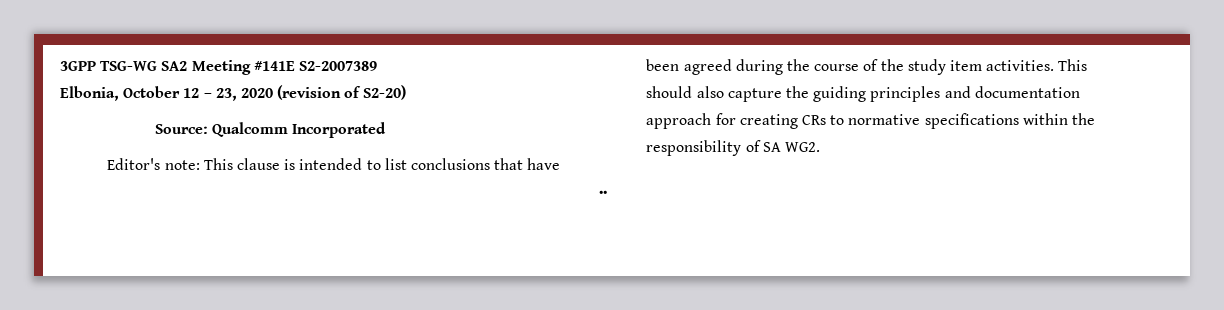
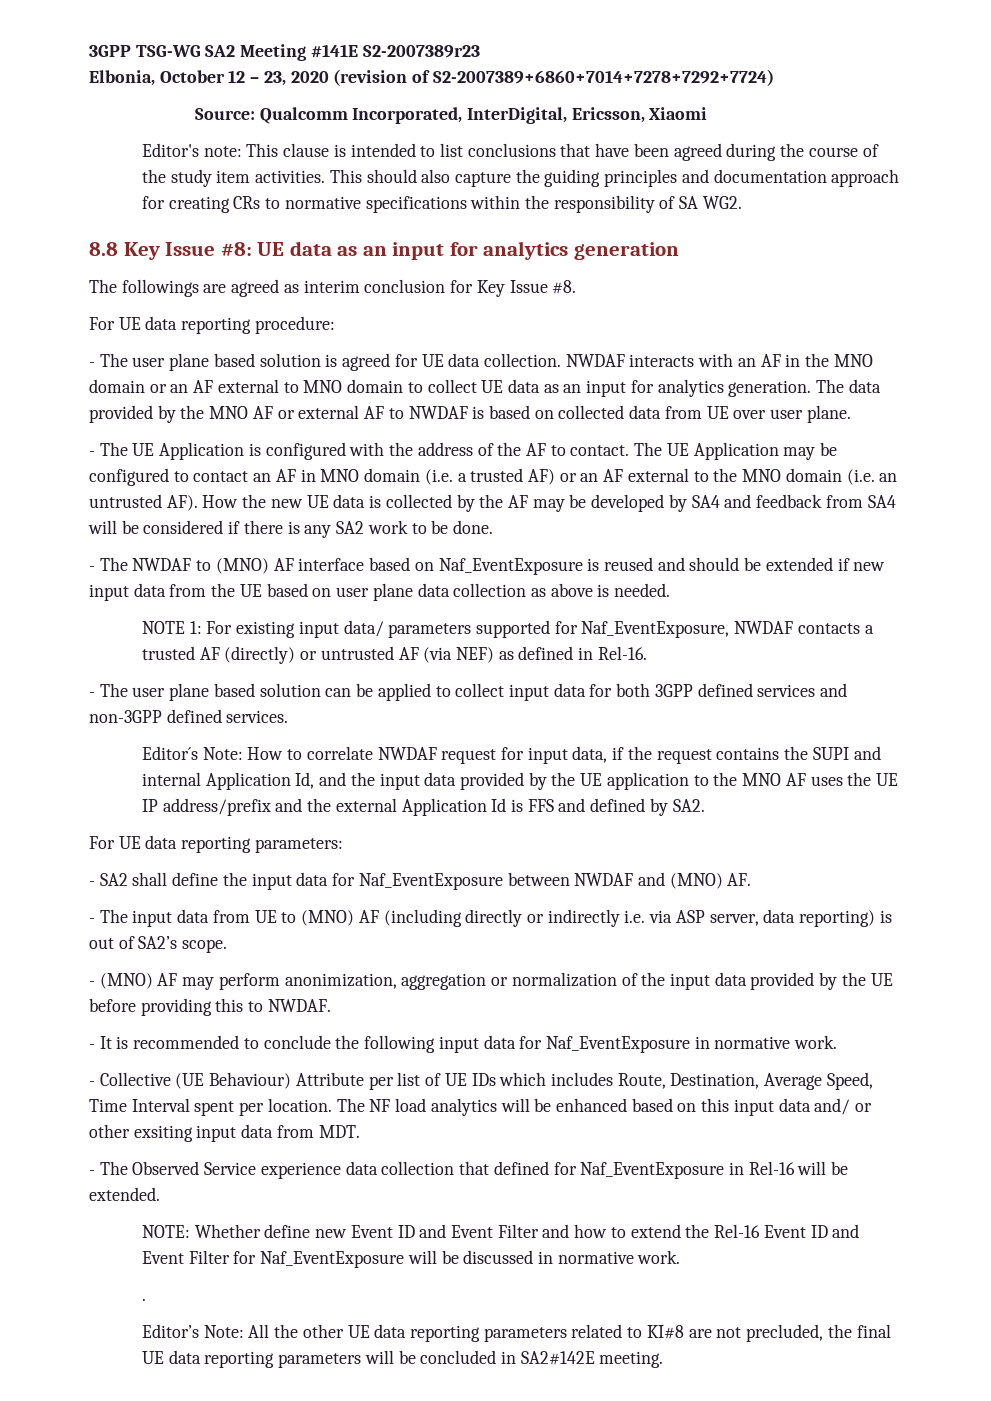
- 3GPP TSG-WG SA2 Meeting #141E S2-2007389
+ 3GPP TSG-WG SA2 Meeting #141E S2-2007389r23
- Elbonia, October 12 – 23, 2020 (revision of S2-20)
+ Elbonia, October 12 – 23, 2020 (revision of S2-2007389+6860+7014+7278+7292+7724)
- Source: Qualcomm Incorporated
+ Source: Qualcomm Incorporated, InterDigital, Ericsson, Xiaomi
- ..
+ 8.8 Key Issue #8: UE data as an input for analytics generation
+ The followings are agreed as interim conclusion for Key Issue #8.
+ For UE data reporting procedure:
+ - The user plane based solution is agreed for UE data collection. NWDAF interacts with an AF in the MNO domain or an AF external to MNO domain to collect UE data as an input for analytics generation. The data provided by the MNO AF or external AF to NWDAF is based on collected data from UE over user plane.
+ - The UE Application is configured with the address of the AF to contact. The UE Application may be configured to contact an AF in MNO domain (i.e. a trusted AF) or an AF external to the MNO domain (i.e. an untrusted AF). How the new UE data is collected by the AF may be developed by SA4 and feedback from SA4 will be considered if there is any SA2 work to be done.
+ - The NWDAF to (MNO) AF interface based on Naf_EventExposure is reused and should be extended if new input data from the UE based on user plane data collection as above is needed.
+ NOTE 1: For existing input data/ parameters supported for Naf_EventExposure, NWDAF contacts a trusted AF (directly) or untrusted AF (via NEF) as defined in Rel-16.
+ - The user plane based solution can be applied to collect input data for both 3GPP defined services and non-3GPP defined services.
+ Editor´s Note: How to correlate NWDAF request for input data, if the request contains the SUPI and internal Application Id, and the input data provided by the UE application to the MNO AF uses the UE IP address/prefix and the external Application Id is FFS and defined by SA2.
+ For UE data reporting parameters:
+ - SA2 shall define the input data for Naf_EventExposure between NWDAF and (MNO) AF.
+ - The input data from UE to (MNO) AF (including directly or indirectly i.e. via ASP server, data reporting) is out of SA2’s scope.
+ - (MNO) AF may perform anonimization, aggregation or normalization of the input data provided by the UE before providing this to NWDAF.
+ - It is recommended to conclude the following input data for Naf_EventExposure in normative work.
+ - Collective (UE Behaviour) Attribute per list of UE IDs which includes Route, Destination, Average Speed, Time Interval spent per location. The NF load analytics will be enhanced based on this input data and/ or other exsiting input data from MDT.
+ - The Observed Service experience data collection that defined for Naf_EventExposure in Rel-16 will be extended.
+ NOTE: Whether define new Event ID and Event Filter and how to extend the Rel-16 Event ID and Event Filter for Naf_EventExposure will be discussed in normative work.
+ .
+ Editor’s Note: All the other UE data reporting parameters related to KI#8 are not precluded, the final UE data reporting parameters will be concluded in SA2#142E meeting.

